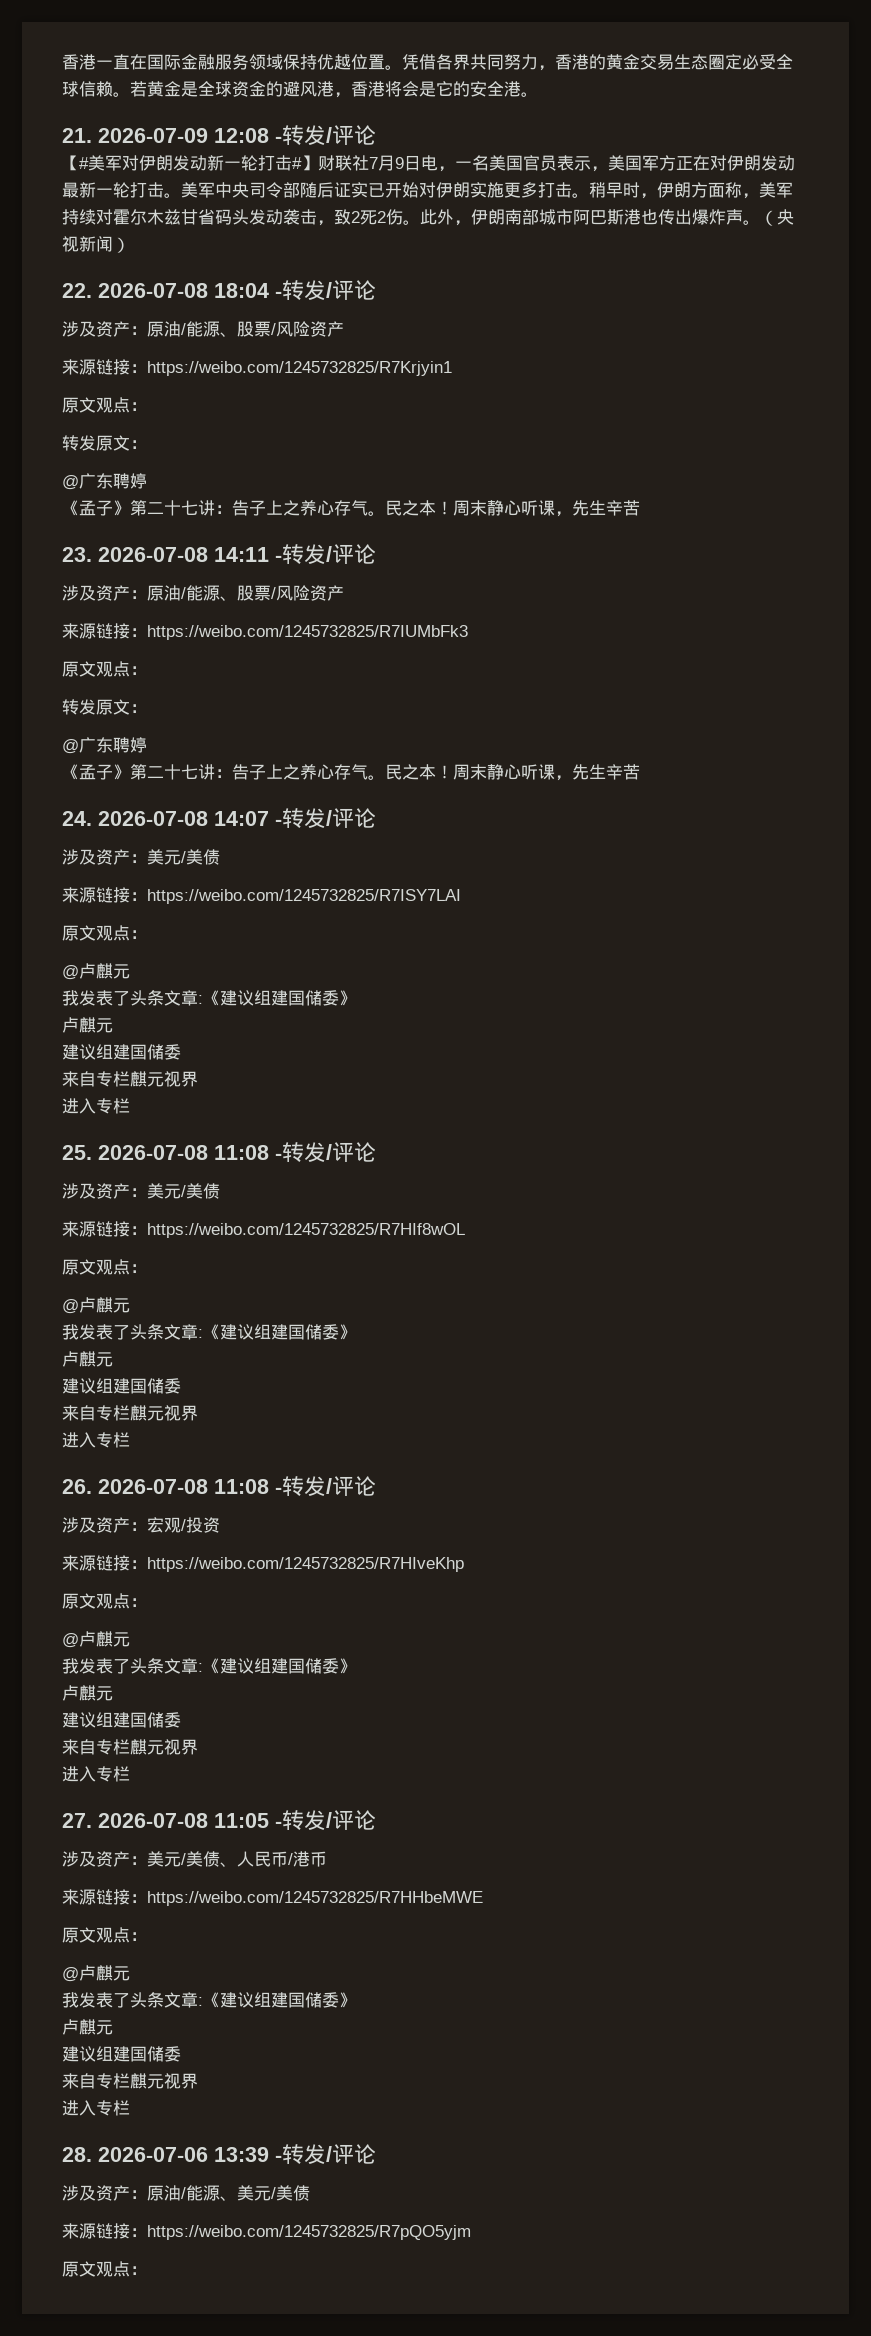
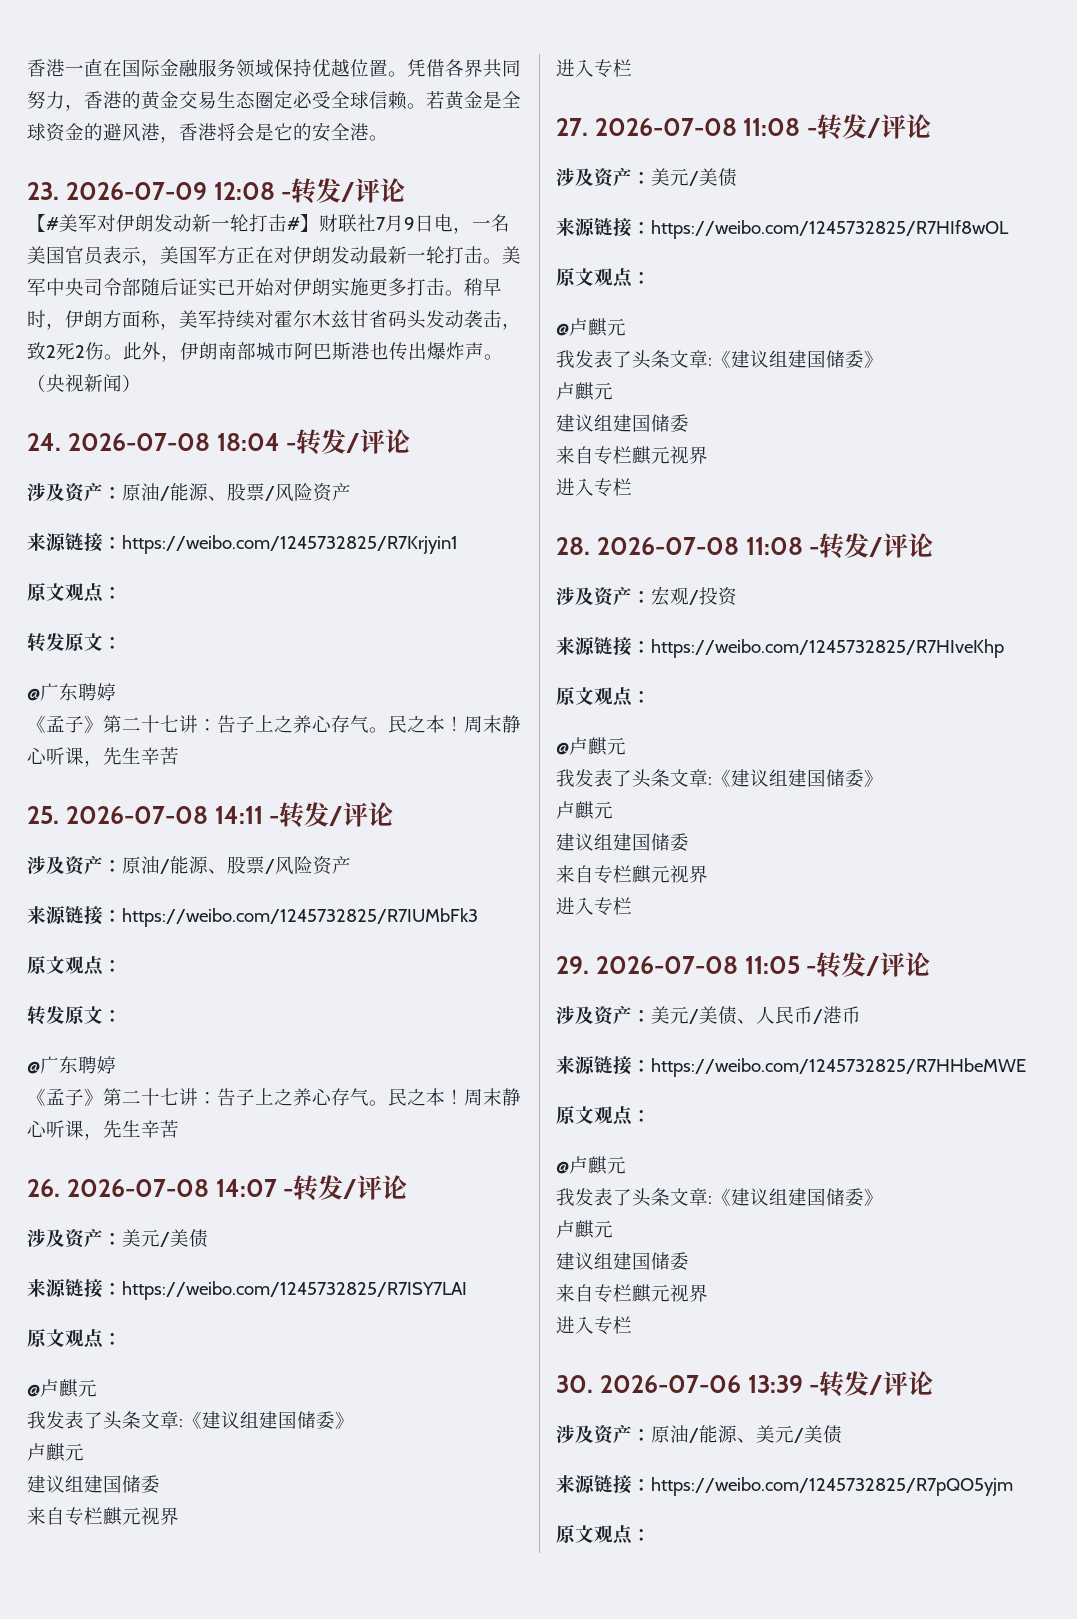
- 21. 2026-07-09 12:08 -转发/评论
+ 23. 2026-07-09 12:08 -转发/评论
- 22. 2026-07-08 18:04 -转发/评论
+ 24. 2026-07-08 18:04 -转发/评论
- 23. 2026-07-08 14:11 -转发/评论
+ 25. 2026-07-08 14:11 -转发/评论
- 24. 2026-07-08 14:07 -转发/评论
+ 26. 2026-07-08 14:07 -转发/评论
- 25. 2026-07-08 11:08 -转发/评论
+ 27. 2026-07-08 11:08 -转发/评论
- 26. 2026-07-08 11:08 -转发/评论
+ 28. 2026-07-08 11:08 -转发/评论
- 27. 2026-07-08 11:05 -转发/评论
+ 29. 2026-07-08 11:05 -转发/评论
- 28. 2026-07-06 13:39 -转发/评论
+ 30. 2026-07-06 13:39 -转发/评论

